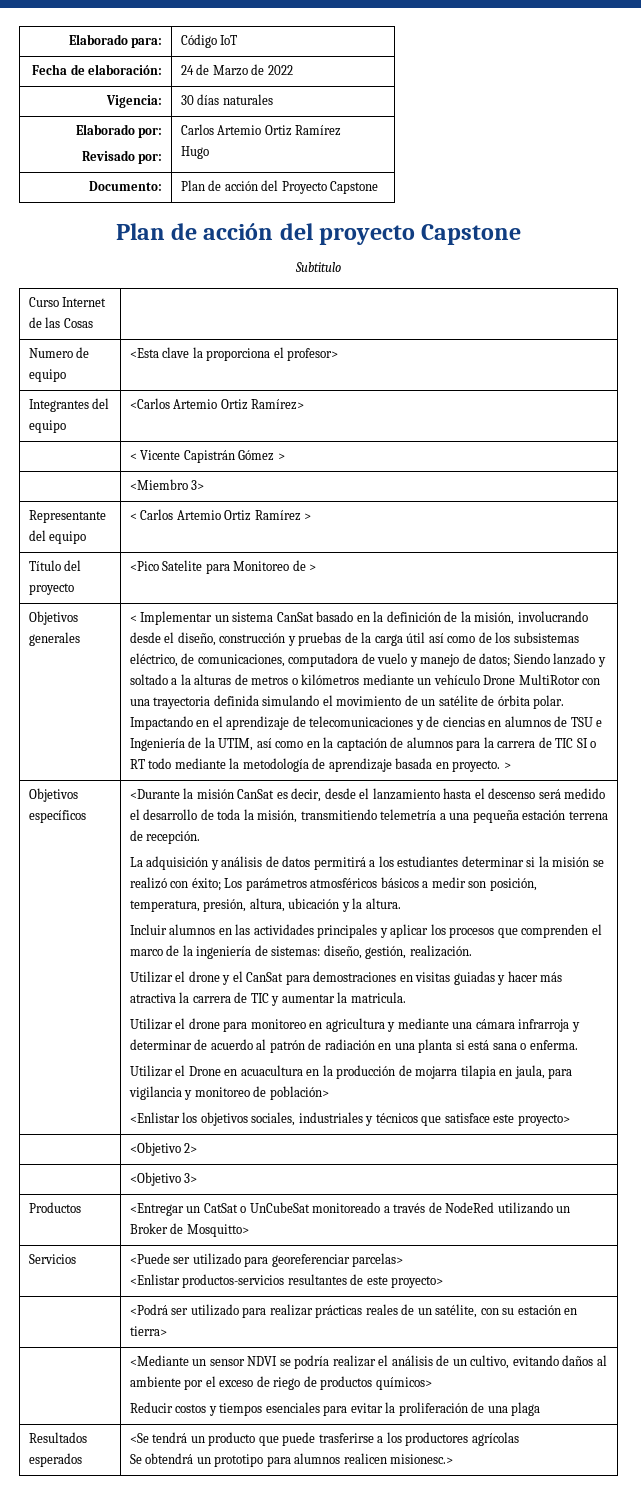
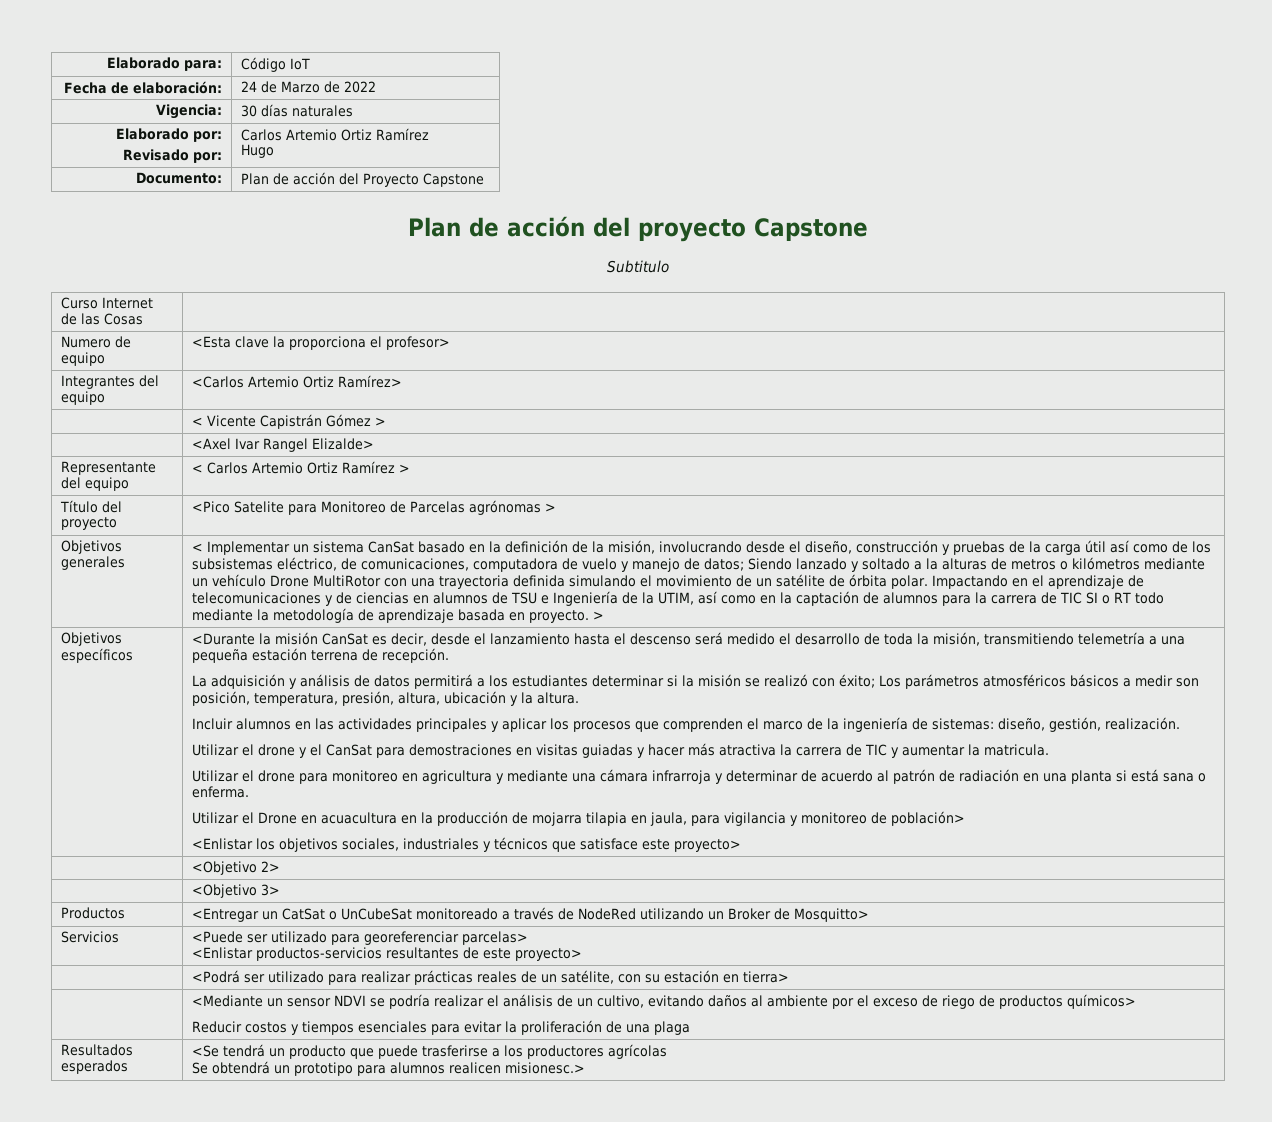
- | <Miembro 3>
+ | <Axel Ivar Rangel Elizalde>
- Título del proyecto | <Pico Satelite para Monitoreo de >
+ Título del proyecto | <Pico Satelite para Monitoreo de Parcelas agrónomas >

